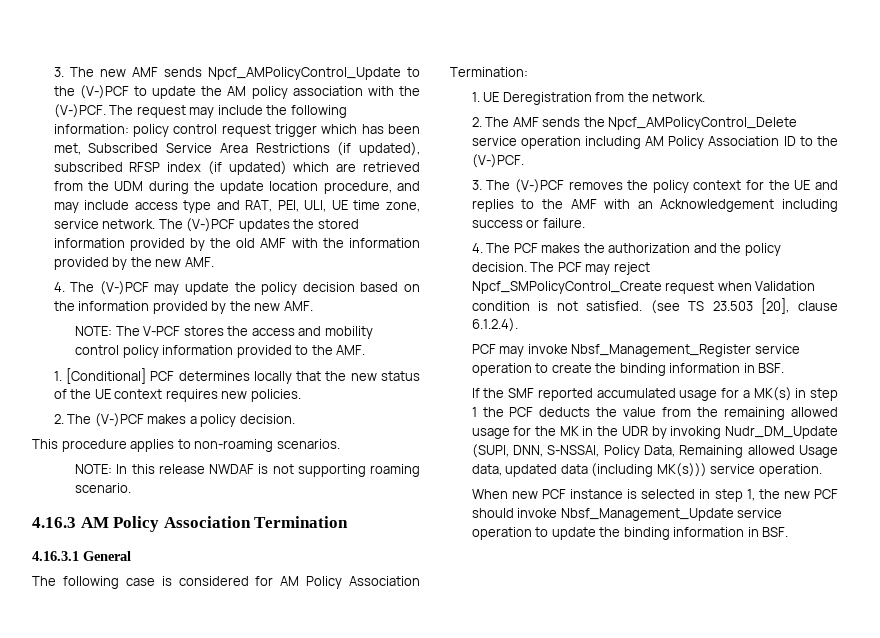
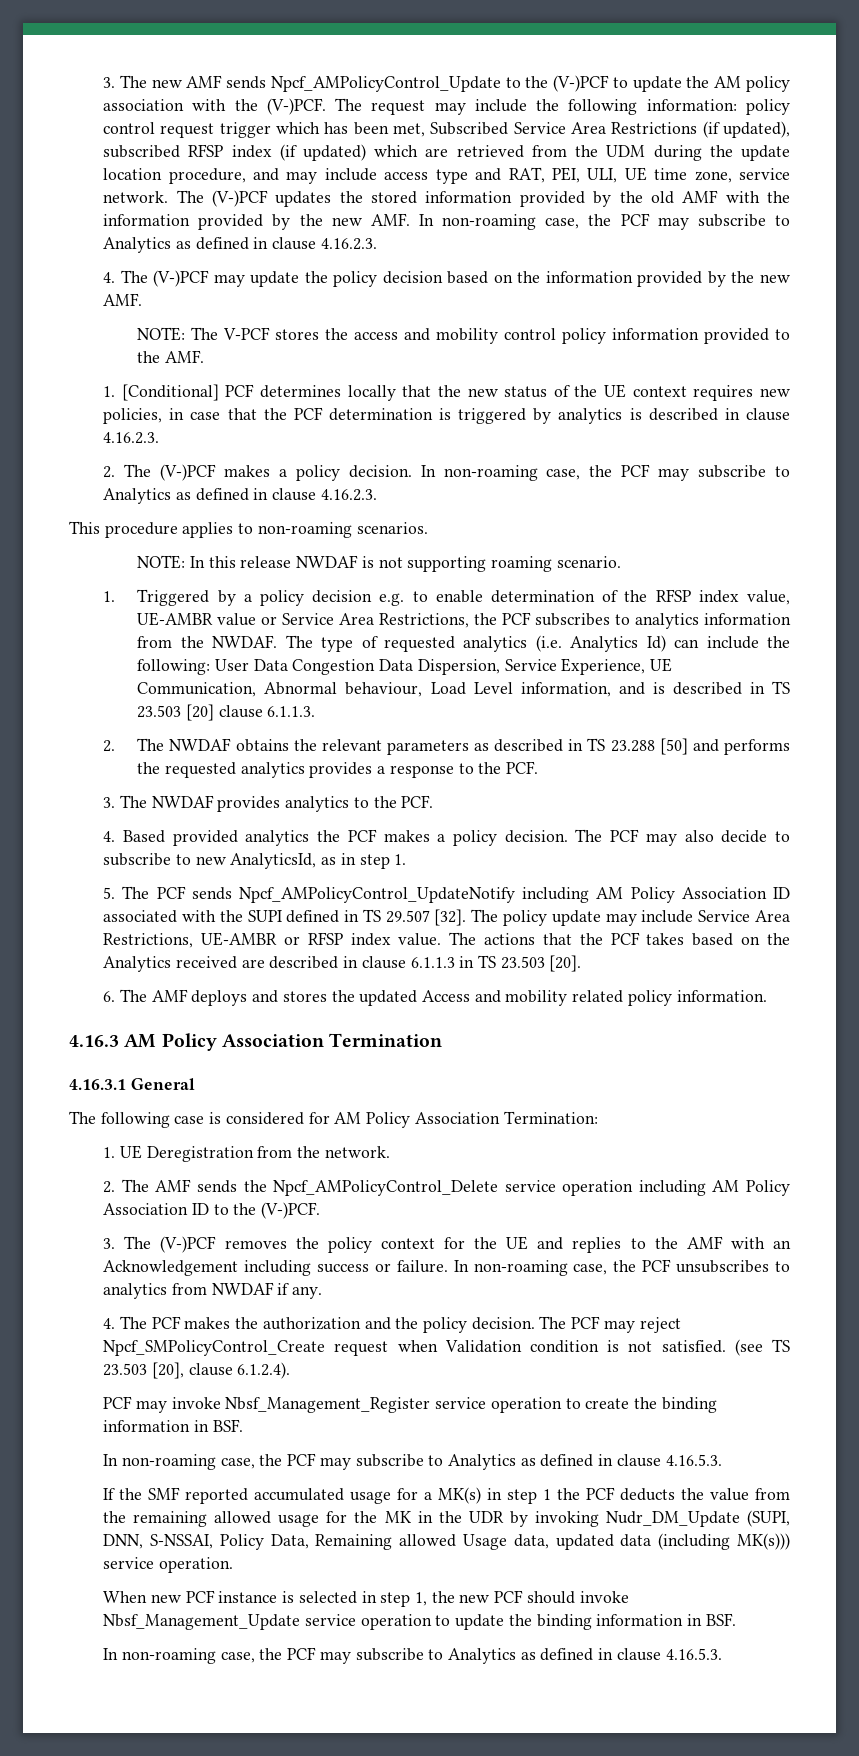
- The (V-)PCF updates the stored information provided by the old AMF with the information provided by the new AMF.
+ The (V-)PCF updates the stored information provided by the old AMF with the information provided by the new AMF. In non-roaming case, the PCF may subscribe to Analytics as defined in clause 4.16.2.3.
- 1. [Conditional] PCF determines locally that the new status of the UE context requires new policies.
+ 1. [Conditional] PCF determines locally that the new status of the UE context requires new policies, in case that the PCF determination is triggered by analytics is described in clause 4.16.2.3.
- 2. The (V-)PCF makes a policy decision.
+ 2. The (V-)PCF makes a policy decision. In non-roaming case, the PCF may subscribe to Analytics as defined in clause 4.16.2.3.
+ 1. Triggered by a policy decision e.g. to enable determination of the RFSP index value, UE-AMBR value or Service Area Restrictions, the PCF subscribes to analytics information from the NWDAF. The type of requested analytics (i.e. Analytics Id) can include the following: User Data Congestion Data Dispersion, Service Experience, UE Communication, Abnormal behaviour, Load Level information, and is described in TS 23.503 [20] clause 6.1.1.3.
+ 2. The NWDAF obtains the relevant parameters as described in TS 23.288 [50] and performs the requested analytics provides a response to the PCF.
+ 3. The NWDAF provides analytics to the PCF.
+ 4. Based provided analytics the PCF makes a policy decision. The PCF may also decide to subscribe to new AnalyticsId, as in step 1.
+ 5. The PCF sends Npcf_AMPolicyControl_UpdateNotify including AM Policy Association ID associated with the SUPI defined in TS 29.507 [32]. The policy update may include Service Area Restrictions, UE-AMBR or RFSP index value. The actions that the PCF takes based on the Analytics received are described in clause 6.1.1.3 in TS 23.503 [20].
+ 6. The AMF deploys and stores the updated Access and mobility related policy information.
+ In non-roaming case, the PCF unsubscribes to analytics from NWDAF if any.
  PCF may invoke Nbsf_Management_Register service operation to create the binding information in BSF.
+ In non-roaming case, the PCF may subscribe to Analytics as defined in clause 4.16.5.3.
  When new PCF instance is selected in step 1, the new PCF should invoke Nbsf_Management_Update service operation to update the binding information in BSF.
+ In non-roaming case, the PCF may subscribe to Analytics as defined in clause 4.16.5.3.

